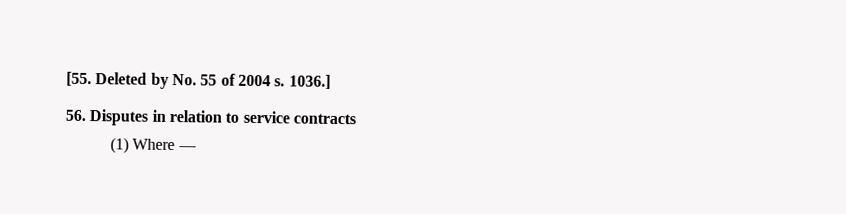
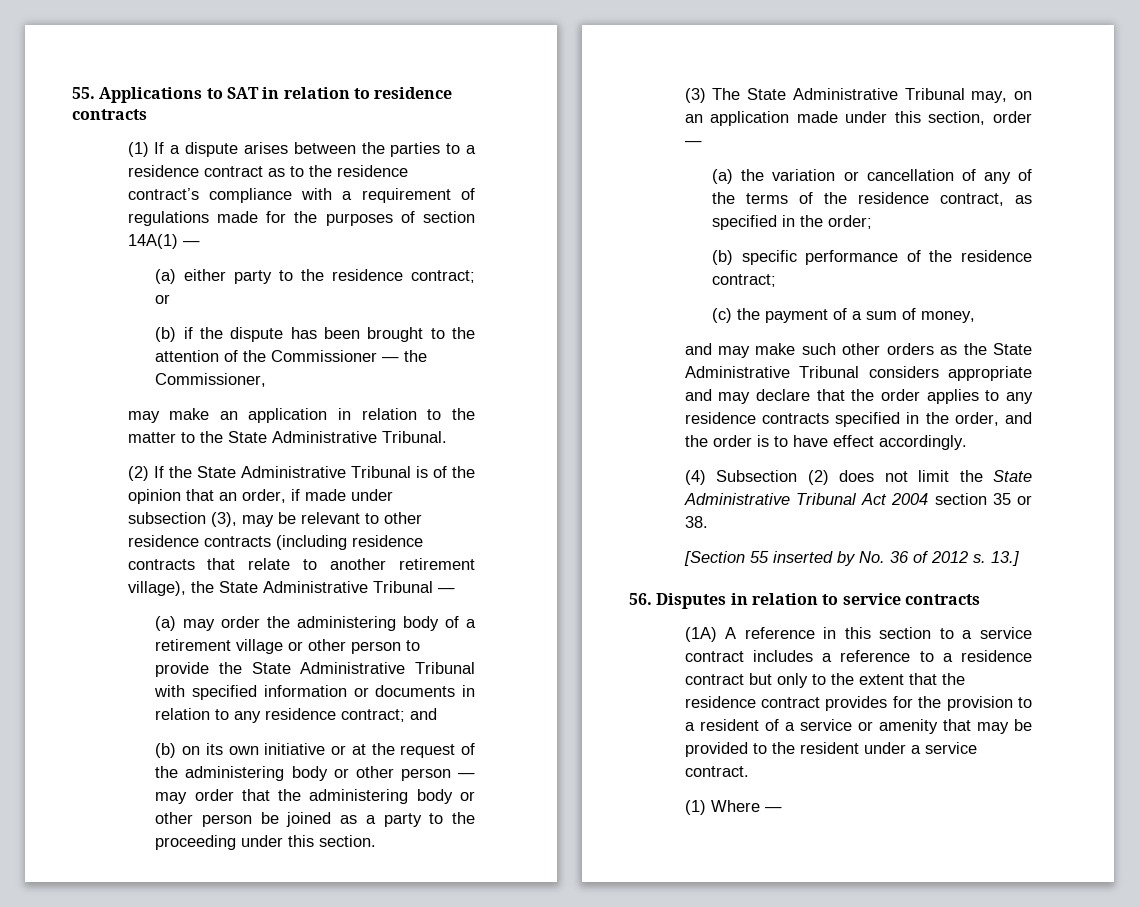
- [55. Deleted by No. 55 of 2004 s. 1036.]
+ 55. Applications to SAT in relation to residence contracts
+ (1) If a dispute arises between the parties to a residence contract as to the residence contract’s compliance with a requirement of regulations made for the purposes of section 14A(1) —
+ (a) either party to the residence contract; or
+ (b) if the dispute has been brought to the attention of the Commissioner — the Commissioner,
+ may make an application in relation to the matter to the State Administrative Tribunal.
+ (2) If the State Administrative Tribunal is of the opinion that an order, if made under subsection (3), may be relevant to other residence contracts (including residence contracts that relate to another retirement village), the State Administrative Tribunal —
+ (a) may order the administering body of a retirement village or other person to provide the State Administrative Tribunal with specified information or documents in relation to any residence contract; and
+ (b) on its own initiative or at the request of the administering body or other person — may order that the administering body or other person be joined as a party to the proceeding under this section.
+ (3) The State Administrative Tribunal may, on an application made under this section, order —
+ (a) the variation or cancellation of any of the terms of the residence contract, as specified in the order;
+ (b) specific performance of the residence contract;
+ (c) the payment of a sum of money,
+ and may make such other orders as the State Administrative Tribunal considers appropriate and may declare that the order applies to any residence contracts specified in the order, and the order is to have effect accordingly.
+ (4) Subsection (2) does not limit the State Administrative Tribunal Act 2004 section 35 or 38.
+ [Section 55 inserted by No. 36 of 2012 s. 13.]
+ (1A) A reference in this section to a service contract includes a reference to a residence contract but only to the extent that the residence contract provides for the provision to a resident of a service or amenity that may be provided to the resident under a service contract.

